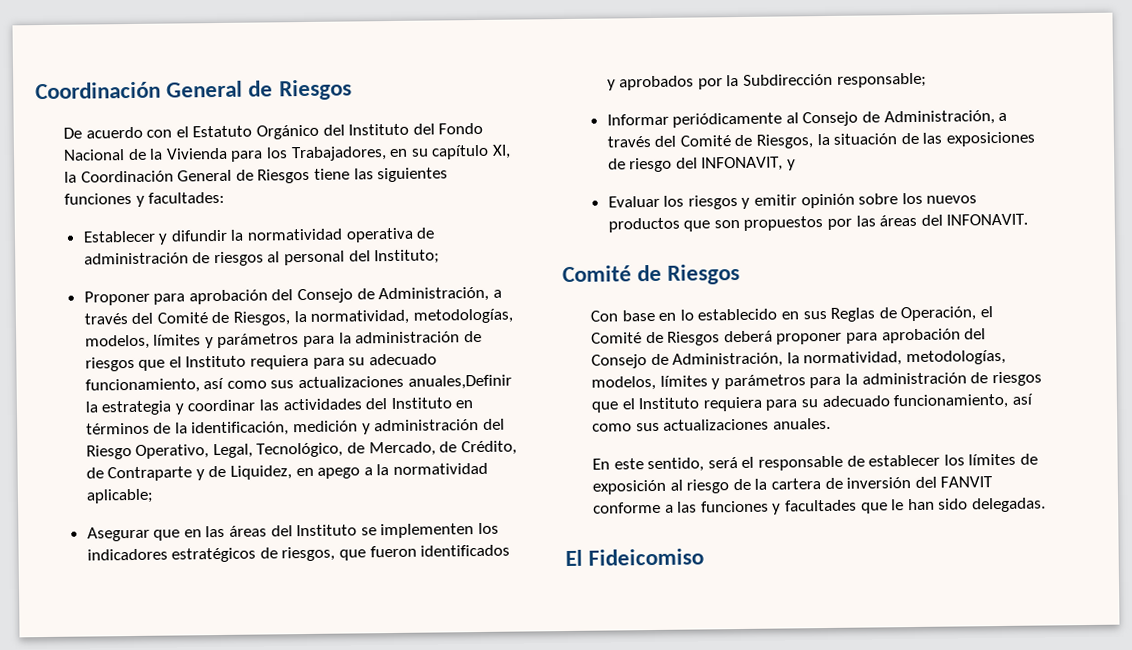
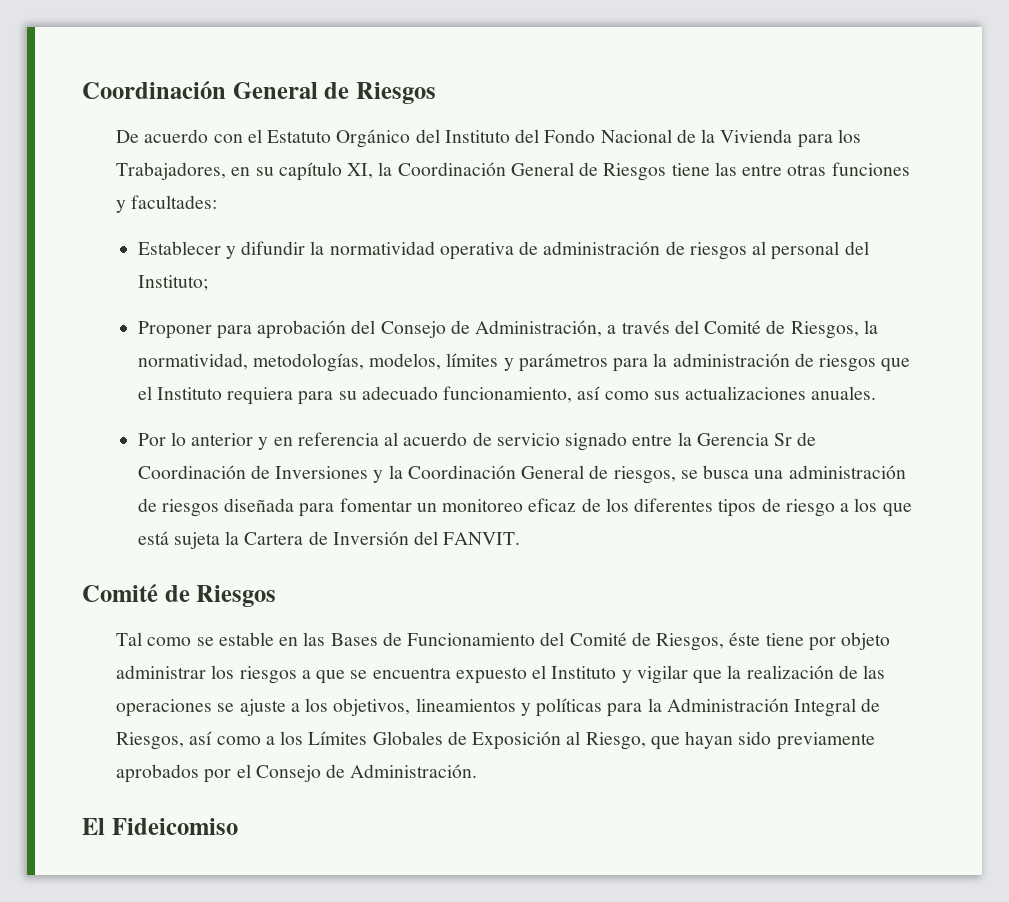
- De acuerdo con el Estatuto Orgánico del Instituto del Fondo Nacional de la Vivienda para los Trabajadores, en su capítulo XI, la Coordinación General de Riesgos tiene las siguientes funciones y facultades:
+ De acuerdo con el Estatuto Orgánico del Instituto del Fondo Nacional de la Vivienda para los Trabajadores, en su capítulo XI, la Coordinación General de Riesgos tiene las entre otras funciones y facultades:
- Proponer para aprobación del Consejo de Administración, a través del Comité de Riesgos, la normatividad, metodologías, modelos, límites y parámetros para la administración de riesgos que el Instituto requiera para su adecuado funcionamiento, así como sus actualizaciones anuales,Definir la estrategia y coordinar las actividades del Instituto en términos de la identificación, medición y administración del Riesgo Operativo, Legal, Tecnológico, de Mercado, de Crédito, de Contraparte y de Liquidez, en apego a la normatividad aplicable;
- Asegurar que en las áreas del Instituto se implementen los indicadores estratégicos de riesgos, que fueron identificados y aprobados por la Subdirección responsable;
- Informar periódicamente al Consejo de Administración, a través del Comité de Riesgos, la situación de las exposiciones de riesgo del INFONAVIT, y
- Evaluar los riesgos y emitir opinión sobre los nuevos productos que son propuestos por las áreas del INFONAVIT.
+ Proponer para aprobación del Consejo de Administración, a través del Comité de Riesgos, la normatividad, metodologías, modelos, límites y parámetros para la administración de riesgos que el Instituto requiera para su adecuado funcionamiento, así como sus actualizaciones anuales.
+ Por lo anterior y en referencia al acuerdo de servicio signado entre la Gerencia Sr de Coordinación de Inversiones y la Coordinación General de riesgos, se busca una administración de riesgos diseñada para fomentar un monitoreo eficaz de los diferentes tipos de riesgo a los que está sujeta la Cartera de Inversión del FANVIT.
  Comité de Riesgos
- Con base en lo establecido en sus Reglas de Operación, el Comité de Riesgos deberá proponer para aprobación del Consejo de Administración, la normatividad, metodologías, modelos, límites y parámetros para la administración de riesgos que el Instituto requiera para su adecuado funcionamiento, así como sus actualizaciones anuales.
- En este sentido, será el responsable de establecer los límites de exposición al riesgo de la cartera de inversión del FANVIT conforme a las funciones y facultades que le han sido delegadas.
+ Tal como se estable en las Bases de Funcionamiento del Comité de Riesgos, éste tiene por objeto administrar los riesgos a que se encuentra expuesto el Instituto y vigilar que la realización de las operaciones se ajuste a los objetivos, lineamientos y políticas para la Administración Integral de Riesgos, así como a los Límites Globales de Exposición al Riesgo, que hayan sido previamente aprobados por el Consejo de Administración.

